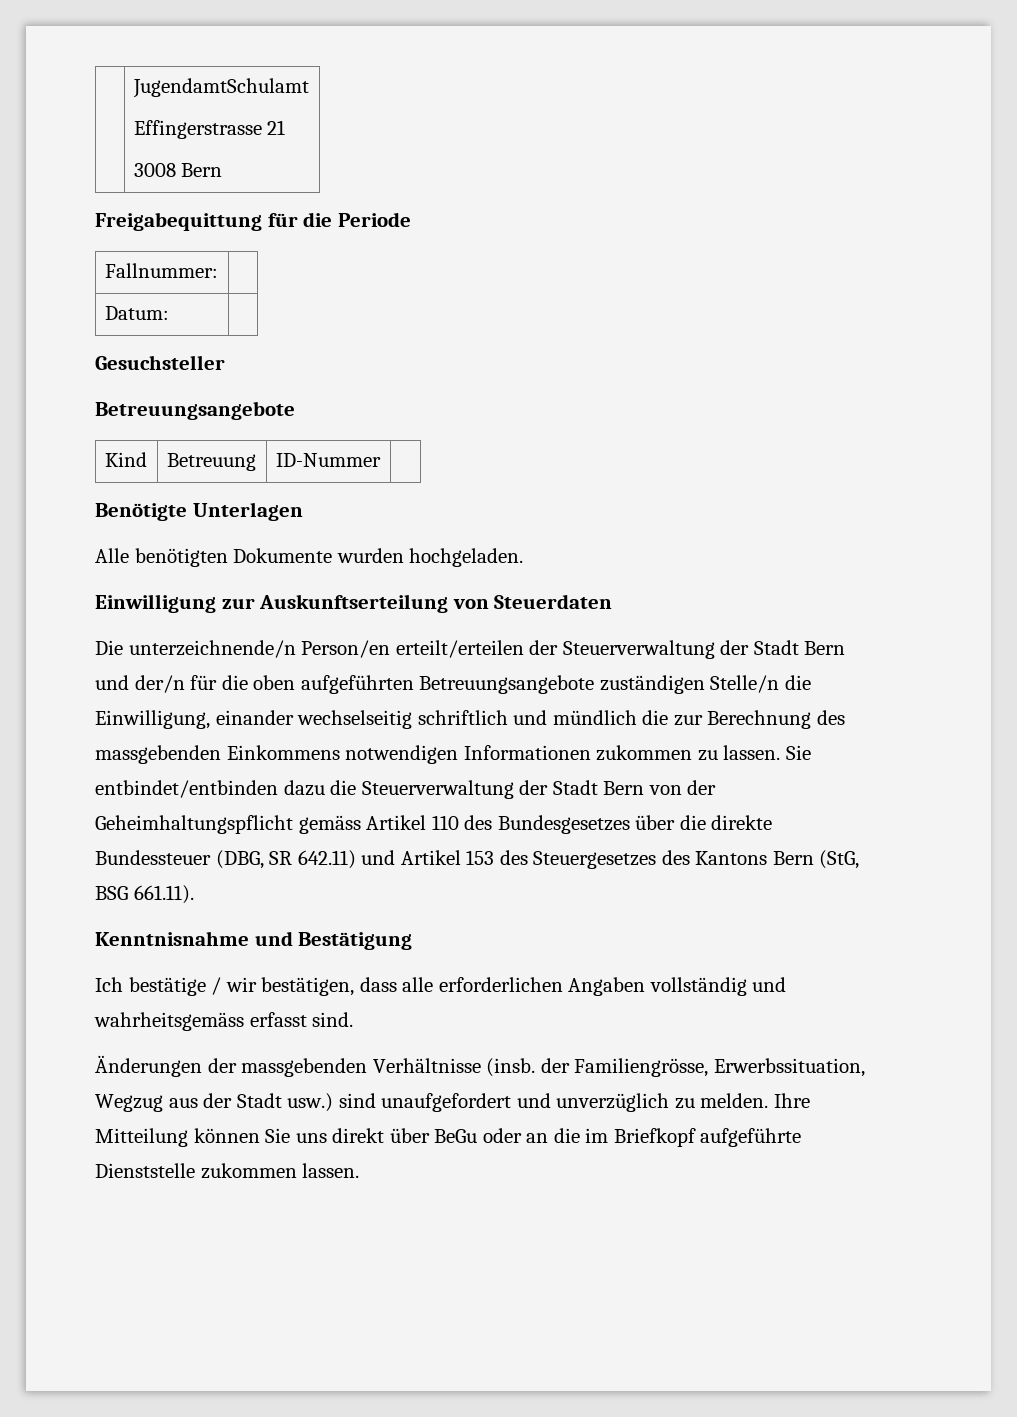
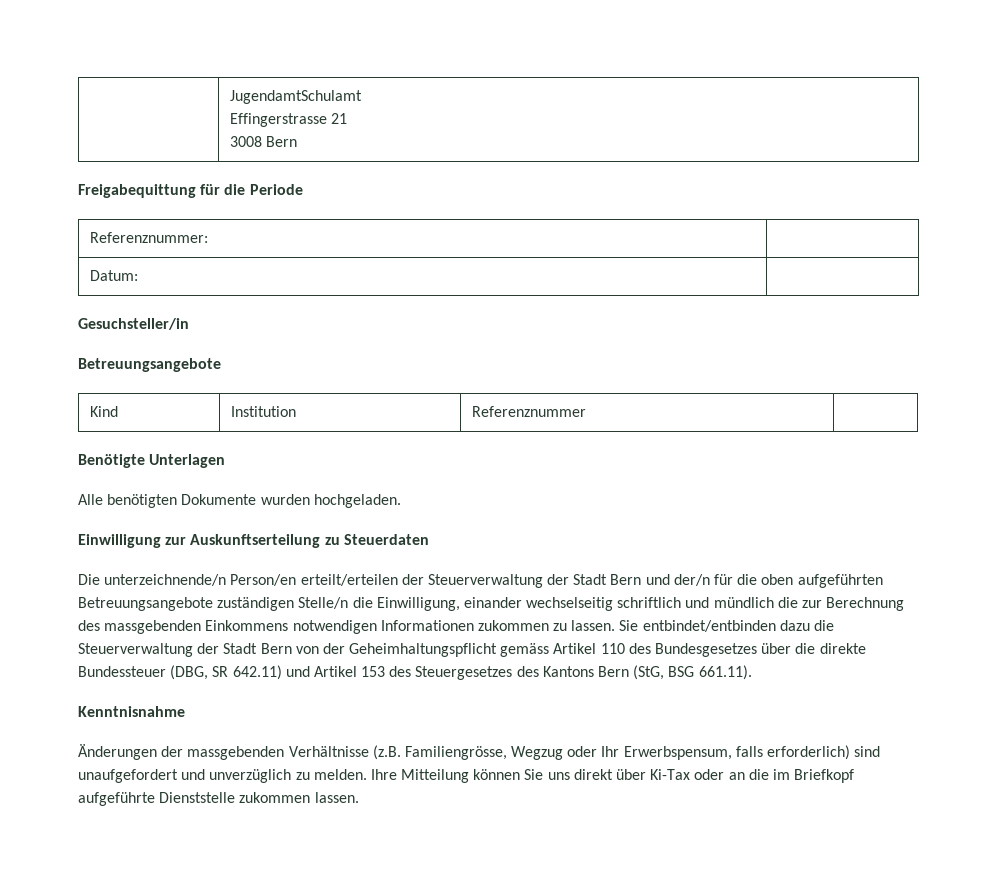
- Fallnummer: |
+ Referenznummer: |
- Gesuchsteller
+ Gesuchsteller/in
- Kind | Betreuung | ID-Nummer |
+ Kind | Institution | Referenznummer |
- Einwilligung zur Auskunftserteilung von Steuerdaten
+ Einwilligung zur Auskunftserteilung zu Steuerdaten
- Kenntnisnahme und Bestätigung
- Ich bestätige / wir bestätigen, dass alle erforderlichen Angaben vollständig und wahrheitsgemäss erfasst sind.
- Änderungen der massgebenden Verhältnisse (insb. der Familiengrösse, Erwerbssituation, Wegzug aus der Stadt usw.) sind unaufgefordert und unverzüglich zu melden.
+ Kenntnisnahme
+ Änderungen der massgebenden Verhältnisse (z.B. Familiengrösse, Wegzug oder Ihr Erwerbspensum, falls erforderlich) sind unaufgefordert und unverzüglich zu melden.
- Ihre Mitteilung können Sie uns direkt über BeGu oder an die im Briefkopf aufgeführte Dienststelle zukommen lassen.
+ Ihre Mitteilung können Sie uns direkt über Ki-Tax oder an die im Briefkopf aufgeführte Dienststelle zukommen lassen.

